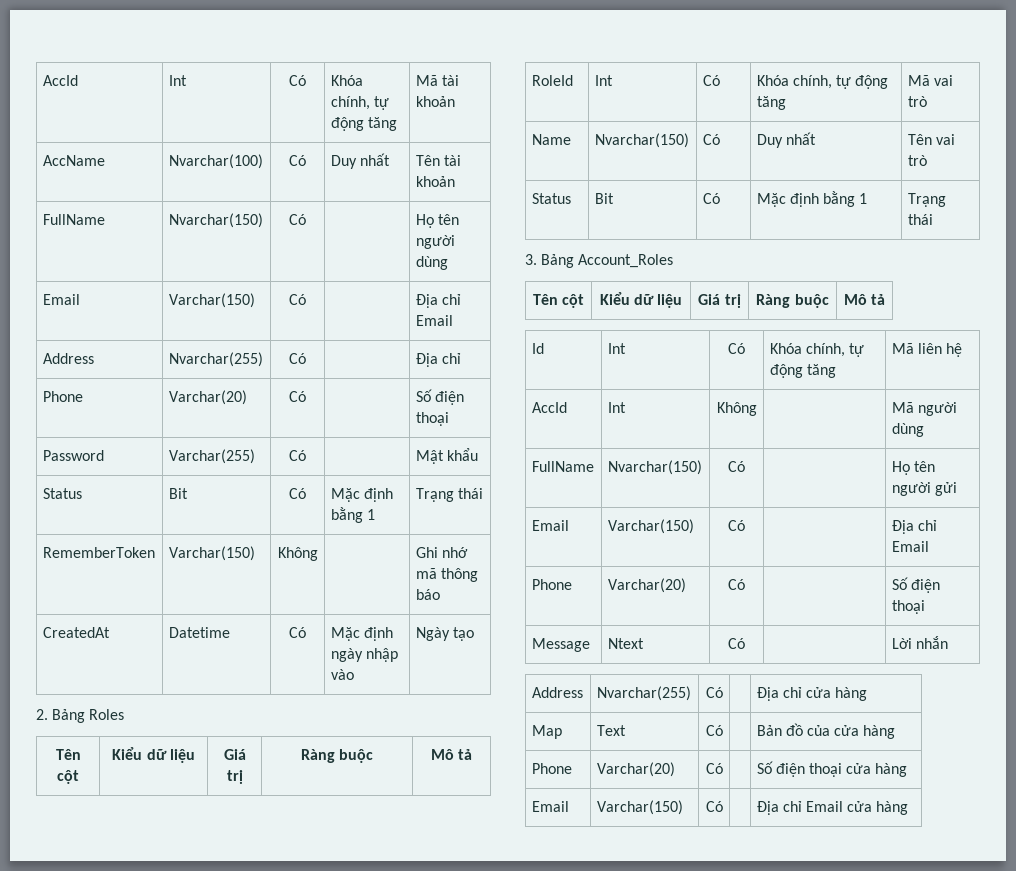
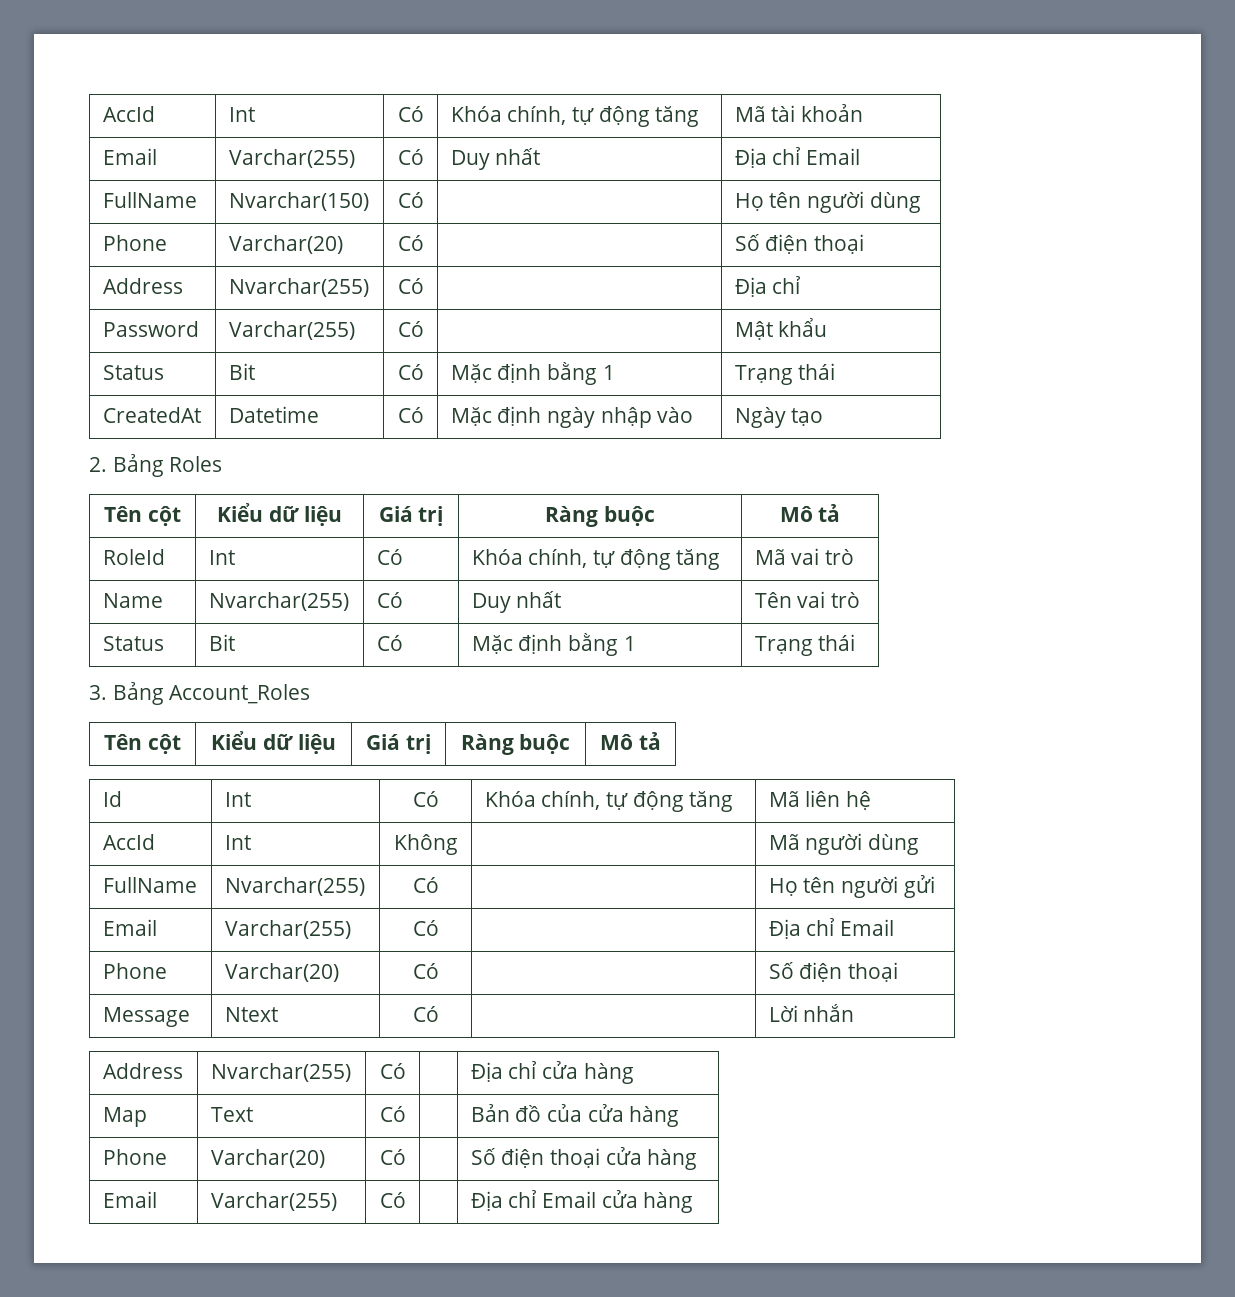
- AccName | Nvarchar(100) | Có | Duy nhất | Tên tài khoản
+ Email | Varchar(255) | Có | Duy nhất | Địa chỉ Email
  FullName | Nvarchar(150) | Có | | Họ tên người dùng
- Email | Varchar(150) | Có | | Địa chỉ Email
+ Phone | Varchar(20) | Có | | Số điện thoại
  Address | Nvarchar(255) | Có | | Địa chỉ
- Phone | Varchar(20) | Có | | Số điện thoại
- RememberToken | Varchar(150) | Không | | Ghi nhớ mã thông báo
- Name | Nvarchar(150) | Có | Duy nhất | Tên vai trò
+ Name | Nvarchar(255) | Có | Duy nhất | Tên vai trò
- FullName | Nvarchar(150) | Có | | Họ tên người gửi
- Email | Varchar(150) | Có | | Địa chỉ Email
+ FullName | Nvarchar(255) | Có | | Họ tên người gửi
+ Email | Varchar(255) | Có | | Địa chỉ Email
- Email | Varchar(150) | Có | | Địa chỉ Email cửa hàng
+ Email | Varchar(255) | Có | | Địa chỉ Email cửa hàng

